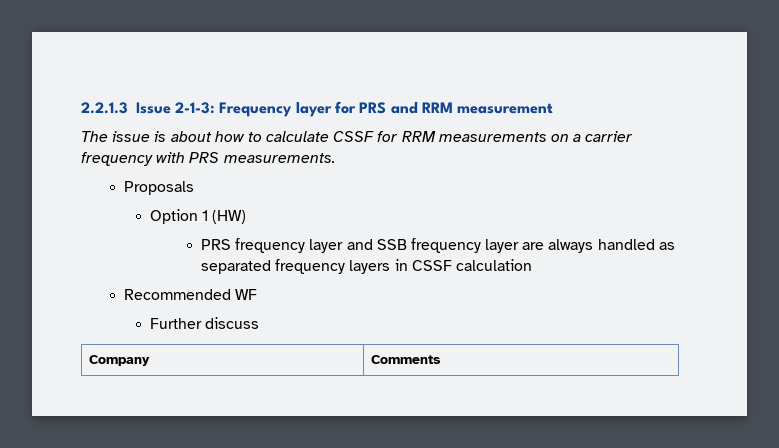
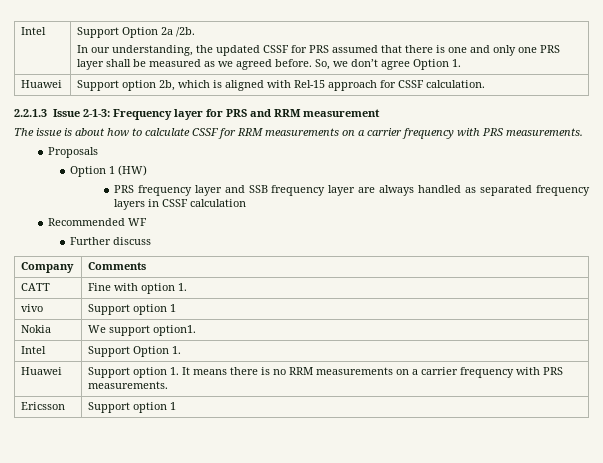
+ Intel | Support Option 2a /2b.
+ In our understanding, the updated CSSF for PRS assumed that there is one and only one PRS layer shall be measured as we agreed before. So, we don’t agree Option 1.
+ Huawei | Support option 2b, which is aligned with Rel-15 approach for CSSF calculation.
+ CATT | Fine with option 1.
+ vivo | Support option 1
+ Nokia | We support option1.
+ Intel | Support Option 1.
+ Huawei | Support option 1. It means there is no RRM measurements on a carrier frequency with PRS measurements.
+ Ericsson | Support option 1

